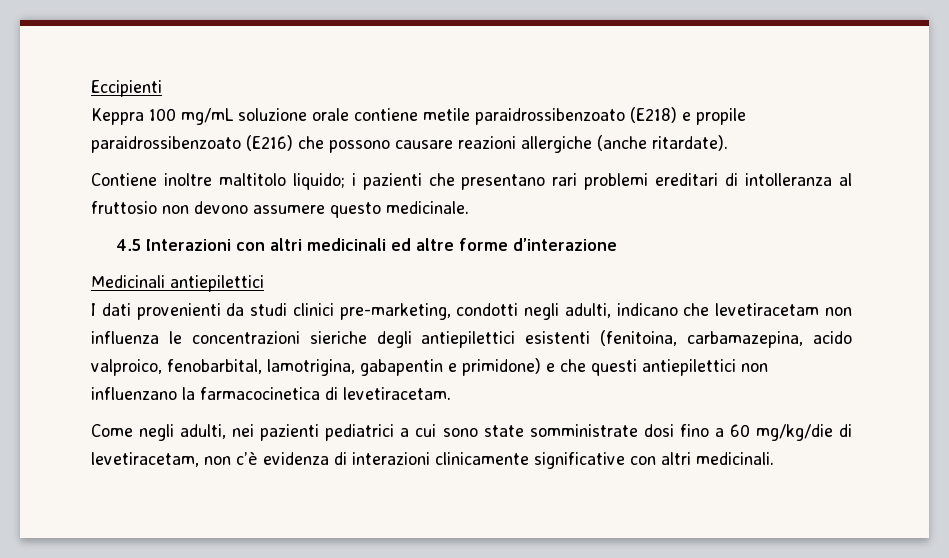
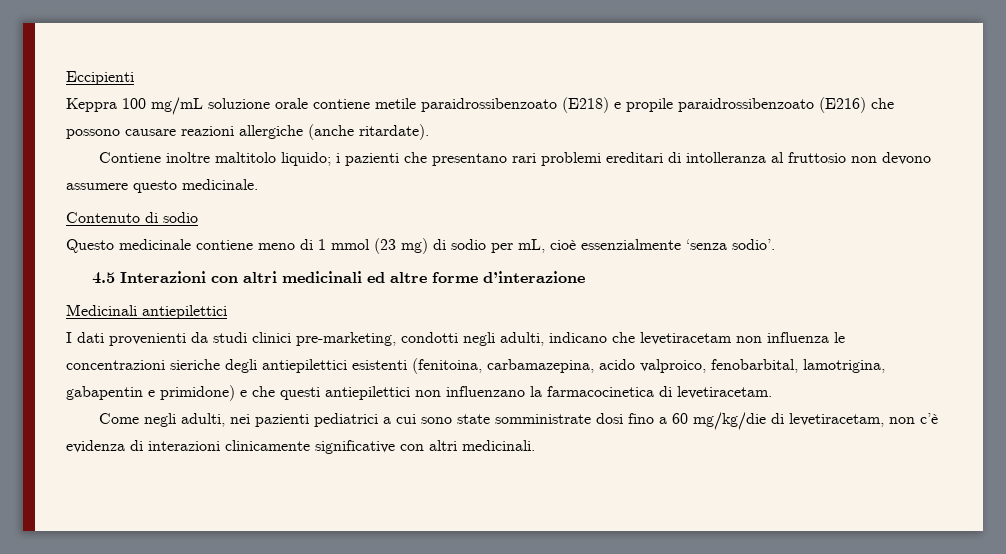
+ Contenuto di sodio
+ Questo medicinale contiene meno di 1 mmol (23 mg) di sodio per mL, cioè essenzialmente ‘senza sodio’.

